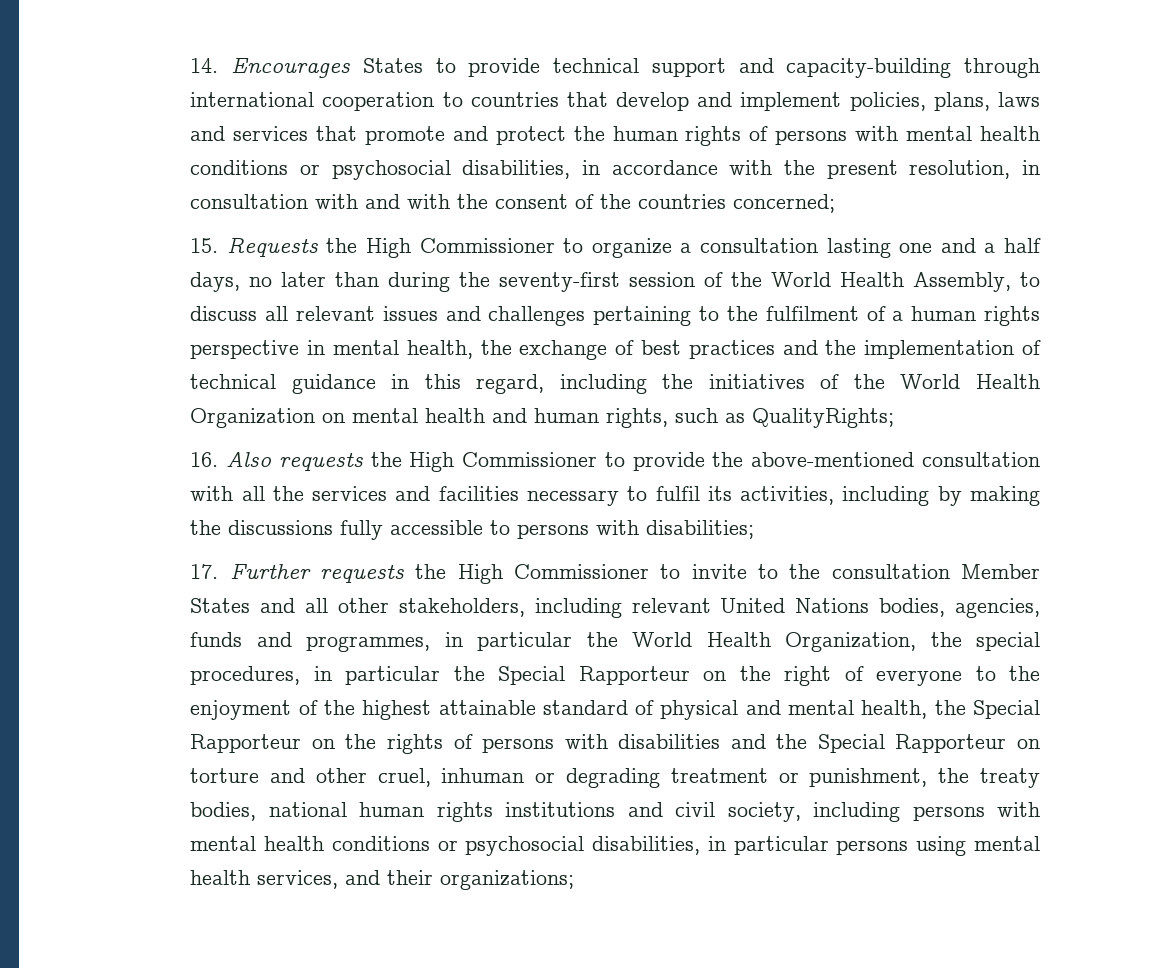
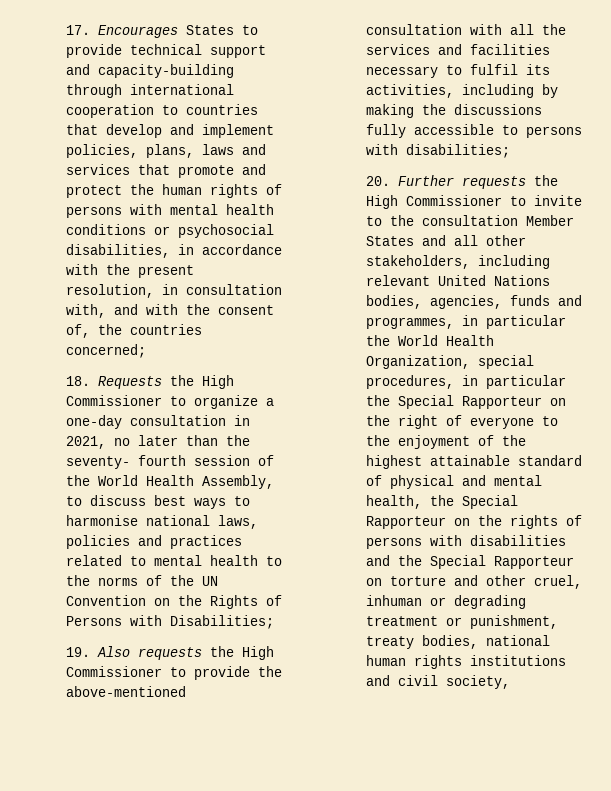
- 14. Encourages States to provide technical support and capacity-building through international cooperation to countries that develop and implement policies, plans, laws and services that promote and protect the human rights of persons with mental health conditions or psychosocial disabilities, in accordance with the present resolution, in consultation with and with the consent of the countries concerned;
+ 17. Encourages States to provide technical support and capacity-building through international cooperation to countries that develop and implement policies, plans, laws and services that promote and protect the human rights of persons with mental health conditions or psychosocial disabilities, in accordance with the present resolution, in consultation with, and with the consent of, the countries concerned;
- 15. Requests the High Commissioner to organize a consultation lasting one and a half days, no later than during the seventy-first session of the World Health Assembly, to discuss all relevant issues and challenges pertaining to the fulfilment of a human rights perspective in mental health, the exchange of best practices and the implementation of technical guidance in this regard, including the initiatives of the World Health Organization on mental health and human rights, such as QualityRights;
- 16. Also requests the High Commissioner to provide the above-mentioned consultation with all the services and facilities necessary to fulfil its activities, including by making the discussions fully accessible to persons with disabilities;
+ 18. Requests the High Commissioner to organize a one-day consultation in 2021, no later than the seventy- fourth session of the World Health Assembly, to discuss best ways to harmonise national laws, policies and practices related to mental health to the norms of the UN Convention on the Rights of Persons with Disabilities;
+ 19. Also requests the High Commissioner to provide the above-mentioned consultation with all the services and facilities necessary to fulfil its activities, including by making the discussions fully accessible to persons with disabilities;
- 17. Further requests the High Commissioner to invite to the consultation Member States and all other stakeholders, including relevant United Nations bodies, agencies, funds and programmes, in particular the World Health Organization, the special procedures, in particular the Special Rapporteur on the right of everyone to the enjoyment of the highest attainable standard of physical and mental health, the Special Rapporteur on the rights of persons with disabilities and the Special Rapporteur on torture and other cruel, inhuman or degrading treatment or punishment, the treaty bodies, national human rights institutions and civil society, including persons with mental health conditions or psychosocial disabilities, in particular persons using mental health services, and their organizations;
+ 20. Further requests the High Commissioner to invite to the consultation Member States and all other stakeholders, including relevant United Nations bodies, agencies, funds and programmes, in particular the World Health Organization, special procedures, in particular the Special Rapporteur on the right of everyone to the enjoyment of the highest attainable standard of physical and mental health, the Special Rapporteur on the rights of persons with disabilities and the Special Rapporteur on torture and other cruel, inhuman or degrading treatment or punishment, treaty bodies, national human rights institutions and civil society,

